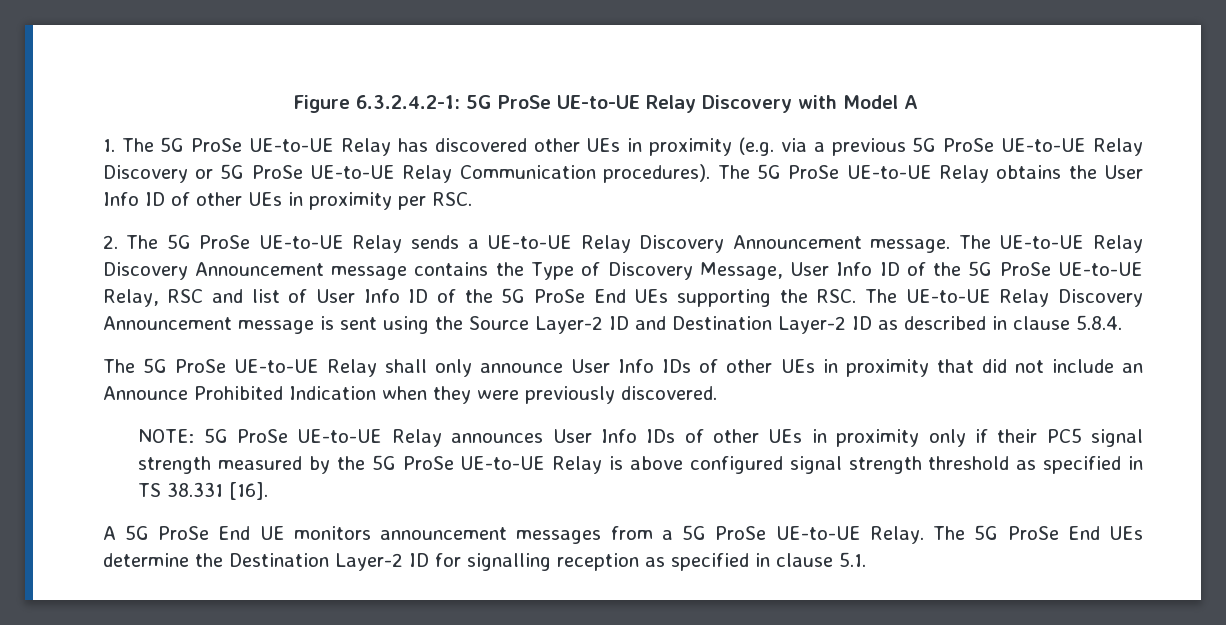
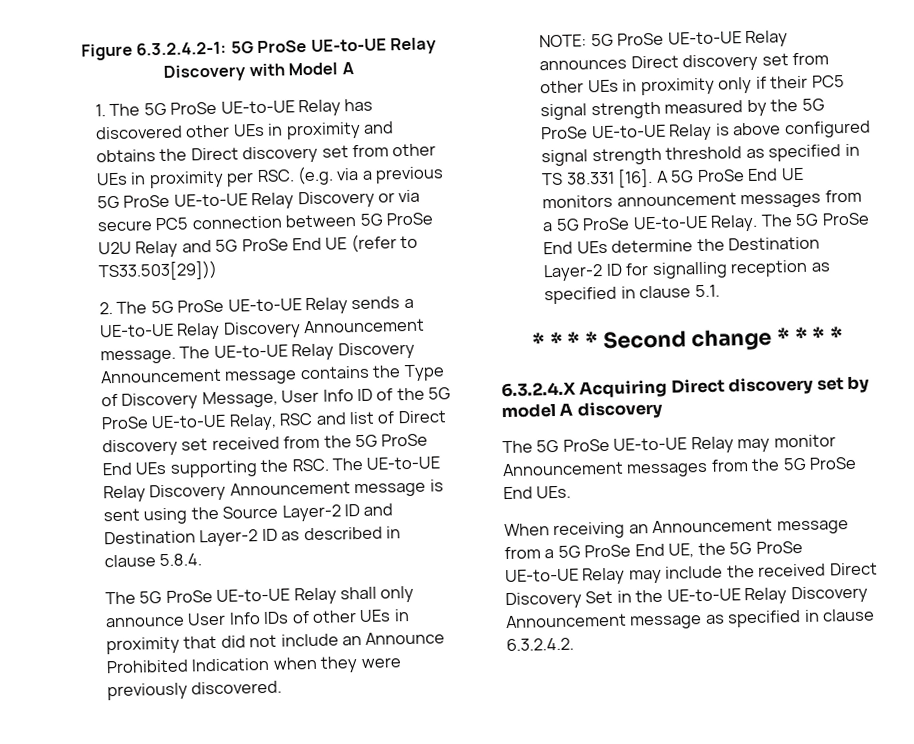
- 1. The 5G ProSe UE-to-UE Relay has discovered other UEs in proximity (e.g. via a previous 5G ProSe UE-to-UE Relay Discovery or 5G ProSe UE-to-UE Relay Communication procedures). The 5G ProSe UE-to-UE Relay obtains the User Info ID of other UEs in proximity per RSC.
+ 1. The 5G ProSe UE-to-UE Relay has discovered other UEs in proximity and obtains the Direct discovery set from other UEs in proximity per RSC. (e.g. via a previous 5G ProSe UE-to-UE Relay Discovery or via secure PC5 connection between 5G ProSe U2U Relay and 5G ProSe End UE (refer to TS33.503[29]))
- The UE-to-UE Relay Discovery Announcement message contains the Type of Discovery Message, User Info ID of the 5G ProSe UE-to-UE Relay, RSC and list of User Info ID of the 5G ProSe End UEs supporting the RSC. The UE-to-UE Relay Discovery Announcement message is sent using the Source Layer-2 ID and Destination Layer-2 ID as described in clause 5.8.4.
+ The UE-to-UE Relay Discovery Announcement message contains the Type of Discovery Message, User Info ID of the 5G ProSe UE-to-UE Relay, RSC and list of Direct discovery set received from the 5G ProSe End UEs supporting the RSC. The UE-to-UE Relay Discovery Announcement message is sent using the Source Layer-2 ID and Destination Layer-2 ID as described in clause 5.8.4.
- NOTE: 5G ProSe UE-to-UE Relay announces User Info IDs of other UEs in proximity only if their PC5 signal strength measured by the 5G ProSe UE-to-UE Relay is above configured signal strength threshold as specified in TS 38.331 [16].
- A 5G ProSe End UE monitors announcement messages from a 5G ProSe UE-to-UE Relay.
+ NOTE: 5G ProSe UE-to-UE Relay announces Direct discovery set from other UEs in proximity only if their PC5 signal strength measured by the 5G ProSe UE-to-UE Relay is above configured signal strength threshold as specified in TS 38.331 [16]. A 5G ProSe End UE monitors announcement messages from a 5G ProSe UE-to-UE Relay.
+ * * * * Second change * * * *
+ 6.3.2.4.X Acquiring Direct discovery set by model A discovery
+ The 5G ProSe UE-to-UE Relay may monitor Announcement messages from the 5G ProSe End UEs.
+ When receiving an Announcement message from a 5G ProSe End UE, the 5G ProSe UE-to-UE Relay may include the received Direct Discovery Set in the UE-to-UE Relay Discovery Announcement message as specified in clause 6.3.2.4.2.

